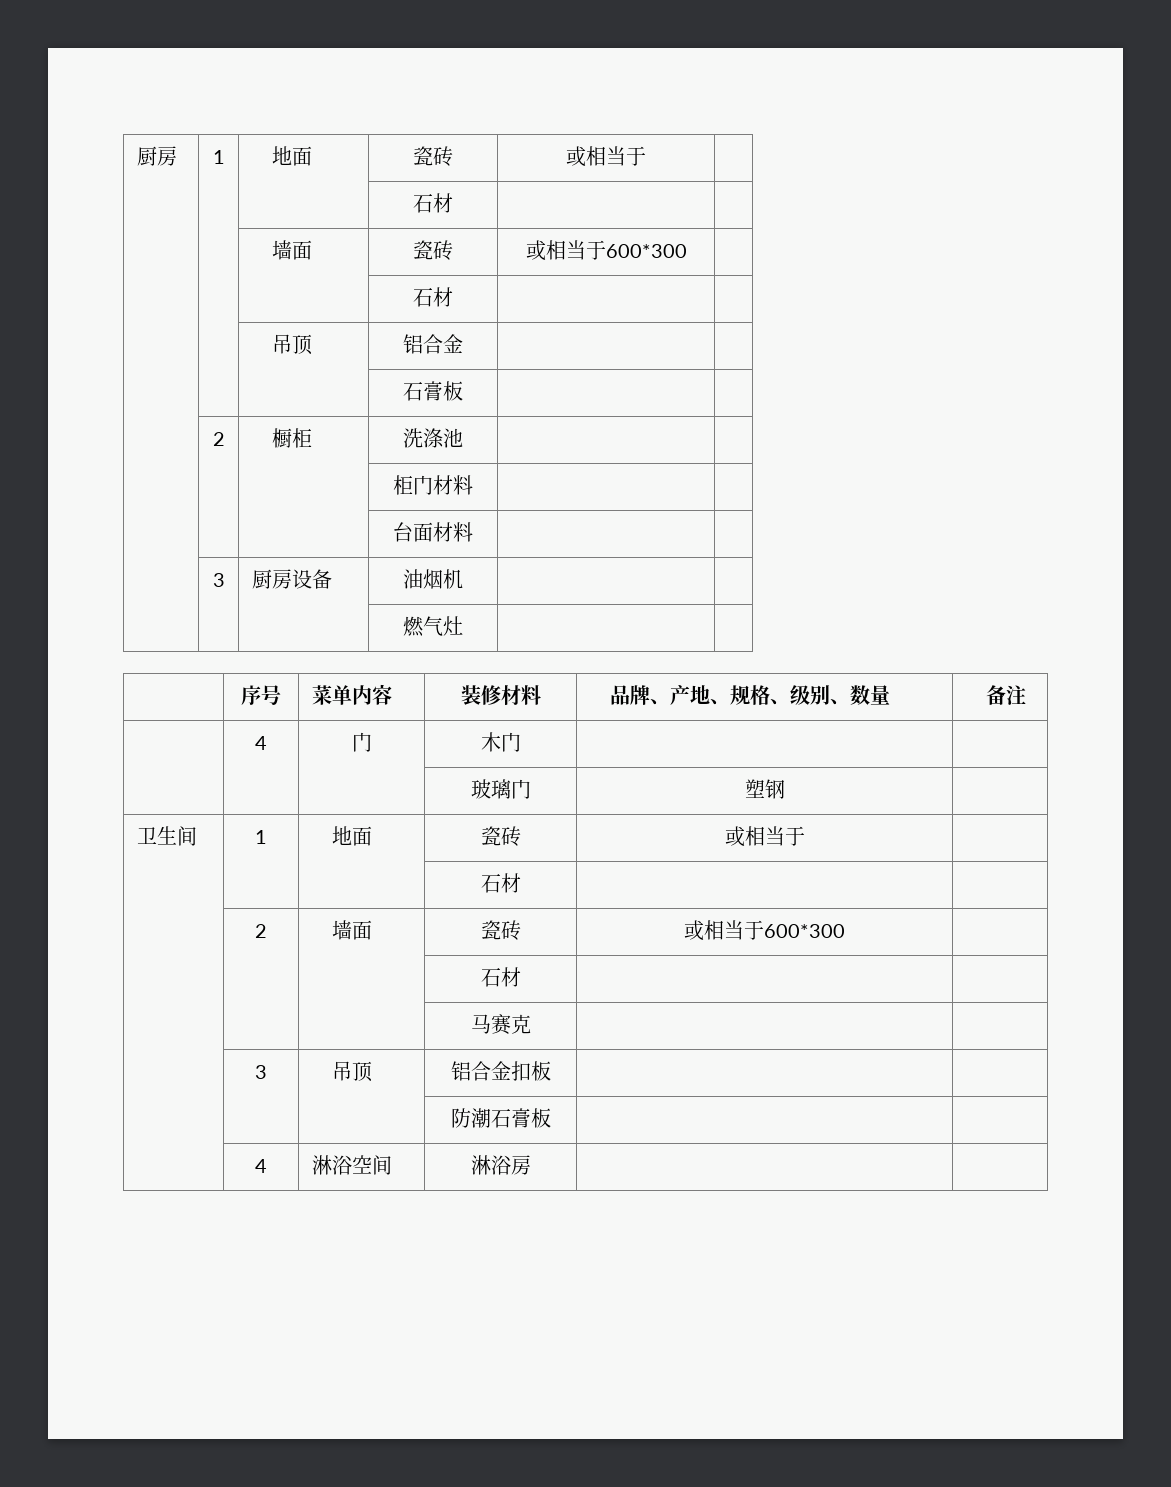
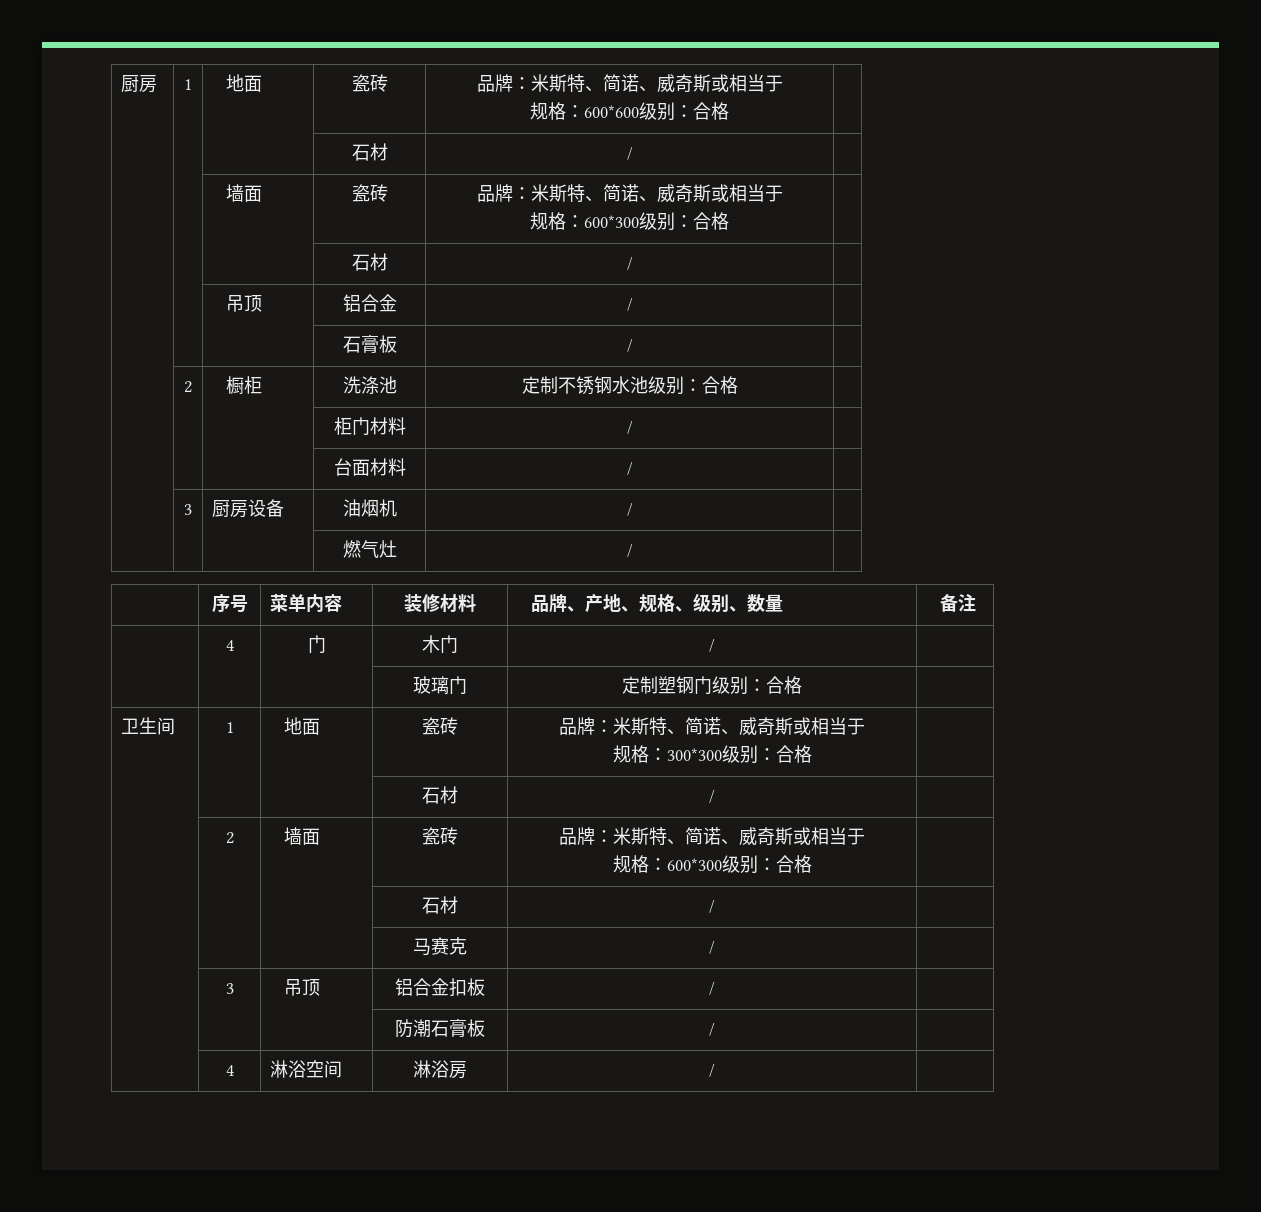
- 厨房 | 1 | 地面 | 瓷砖 | 或相当于 |
- | | | 石材 | |
- | | 墙面 | 瓷砖 | 或相当于600*300 |
- | | | 石材 | |
+ 厨房 | 1 | 地面 | 瓷砖 | 品牌：米斯特、简诺、威奇斯或相当于
+ 规格：600*600级别：合格 |
+ | | | 石材 | / |
+ | | 墙面 | 瓷砖 | 品牌：米斯特、简诺、威奇斯或相当于
+ 规格：600*300级别：合格 |
+ | | | 石材 | / |
- | | 吊顶 | 铝合金 | |
- | | | 石膏板 | |
+ | | 吊顶 | 铝合金 | / |
+ | | | 石膏板 | / |
- | 2 | 橱柜 | 洗涤池 | |
+ | 2 | 橱柜 | 洗涤池 | 定制不锈钢水池级别：合格 |
- | | | 柜门材料 | |
+ | | | 柜门材料 | / |
- | | | 台面材料 | |
+ | | | 台面材料 | / |
- | 3 | 厨房设备 | 油烟机 | |
+ | 3 | 厨房设备 | 油烟机 | / |
- | | | 燃气灶 | |
+ | | | 燃气灶 | / |
- | 4 | 门 | 木门 | |
+ | 4 | 门 | 木门 | / |
- | | | 玻璃门 | 塑钢 |
+ | | | 玻璃门 | 定制塑钢门级别：合格 |
- 卫生间 | 1 | 地面 | 瓷砖 | 或相当于 |
- | | | 石材 | |
+ 卫生间 | 1 | 地面 | 瓷砖 | 品牌：米斯特、简诺、威奇斯或相当于
+ 规格：300*300级别：合格 |
+ | | | 石材 | / |
- | 2 | 墙面 | 瓷砖 | 或相当于600*300 |
- | | | 石材 | |
+ | 2 | 墙面 | 瓷砖 | 品牌：米斯特、简诺、威奇斯或相当于
+ 规格：600*300级别：合格 |
+ | | | 石材 | / |
- | | | 马赛克 | |
+ | | | 马赛克 | / |
- | 3 | 吊顶 | 铝合金扣板 | |
+ | 3 | 吊顶 | 铝合金扣板 | / |
- | | | 防潮石膏板 | |
+ | | | 防潮石膏板 | / |
- | 4 | 淋浴空间 | 淋浴房 | |
+ | 4 | 淋浴空间 | 淋浴房 | / |

